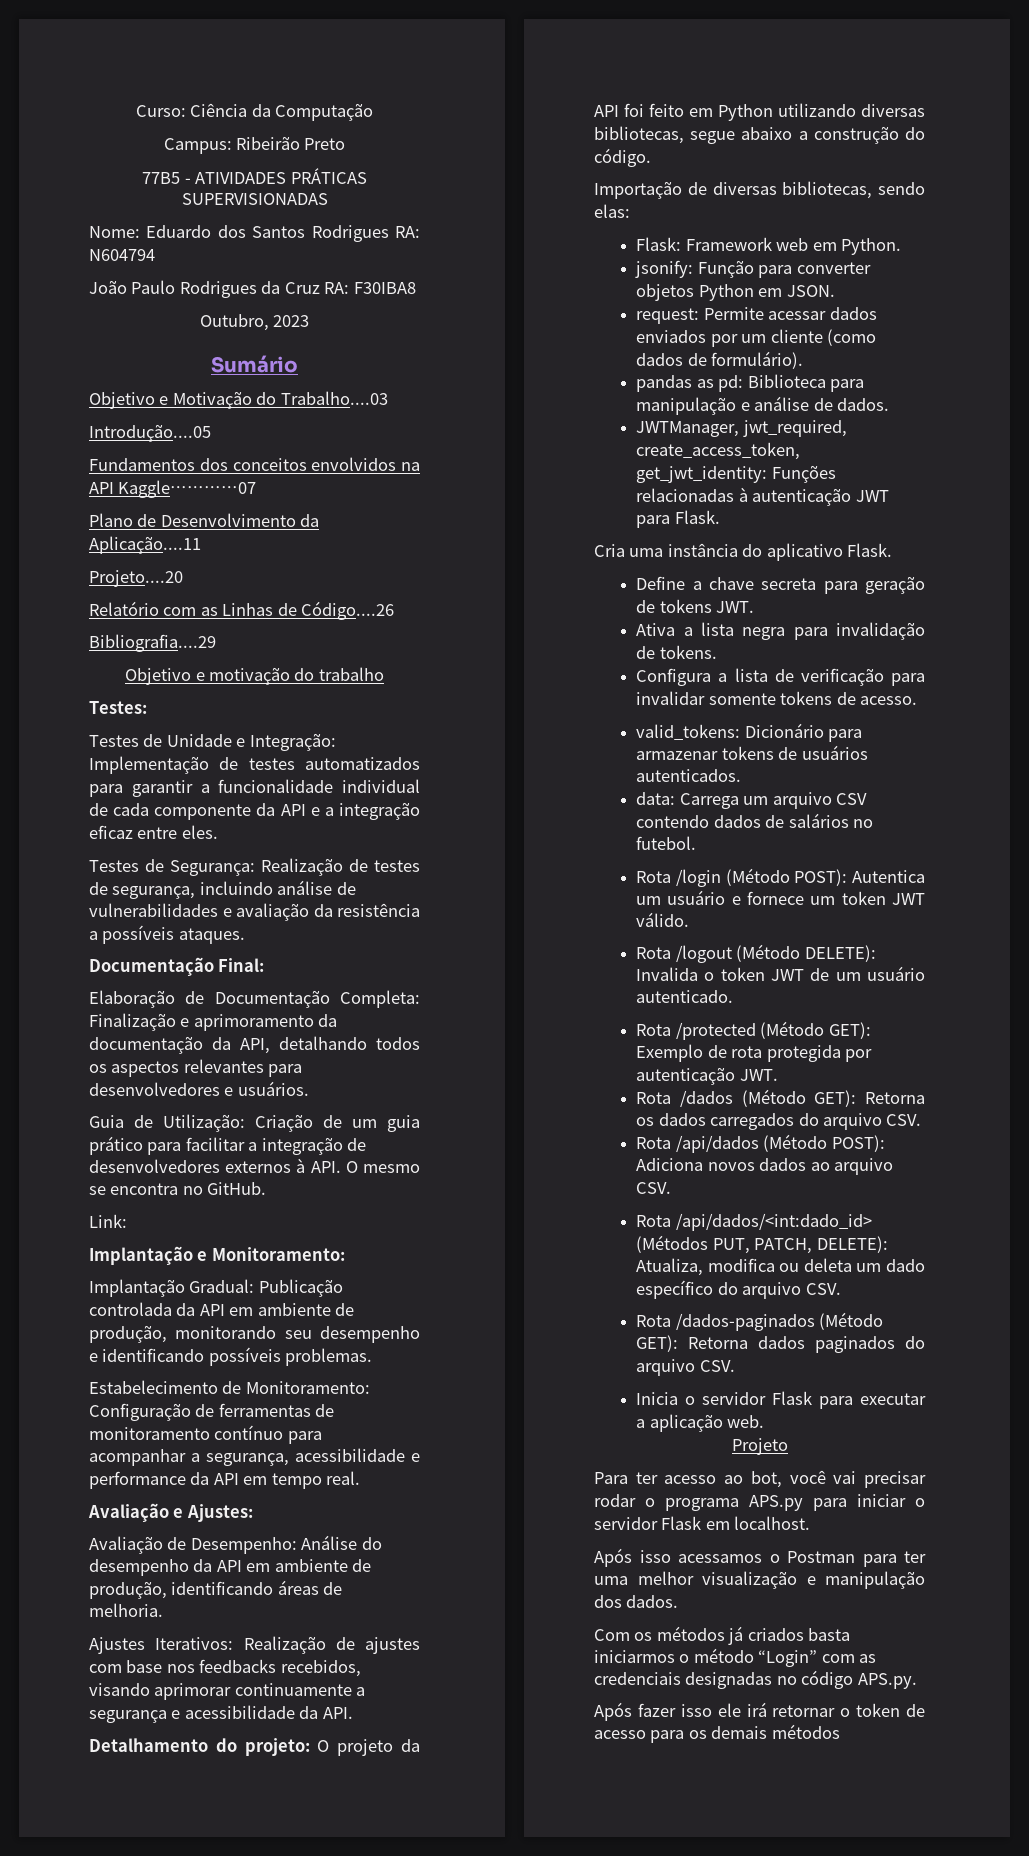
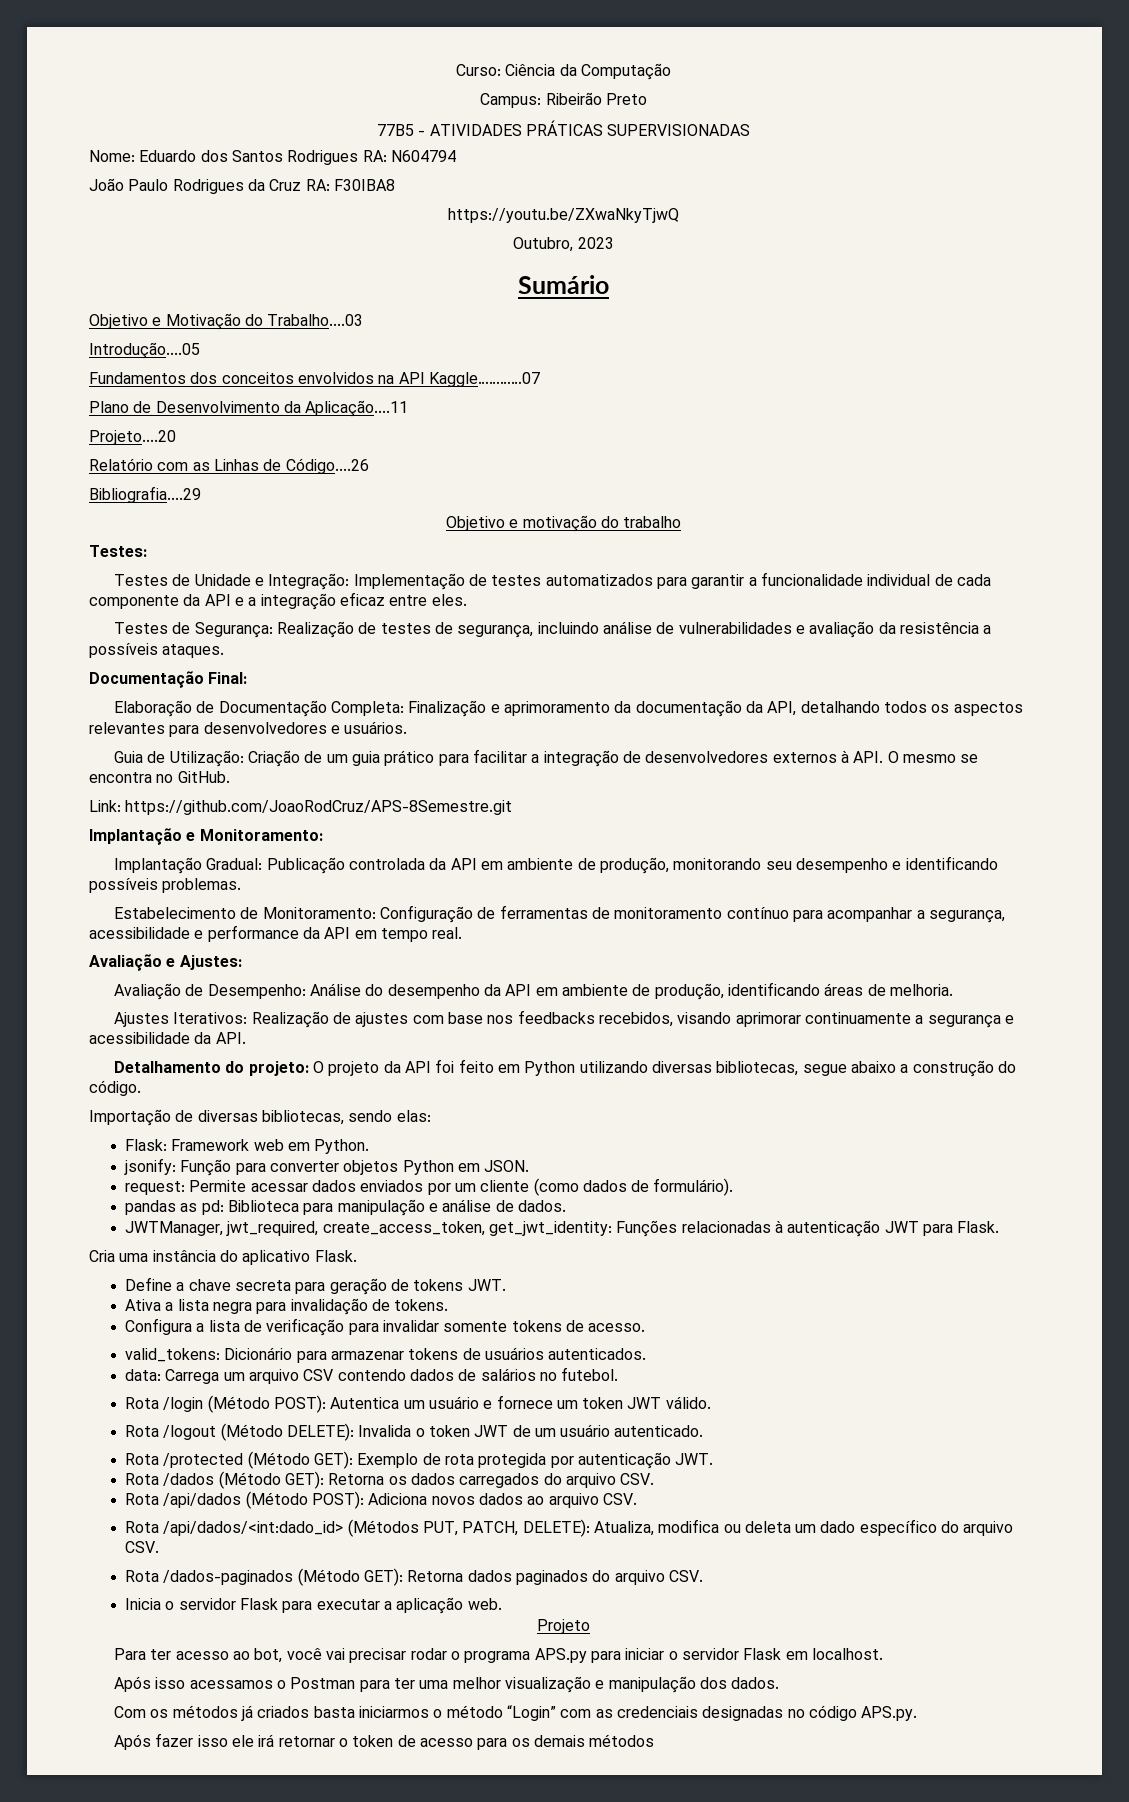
+ https://youtu.be/ZXwaNkyTjwQ
- Link:
+ Link: https://github.com/JoaoRodCruz/APS-8Semestre.git

